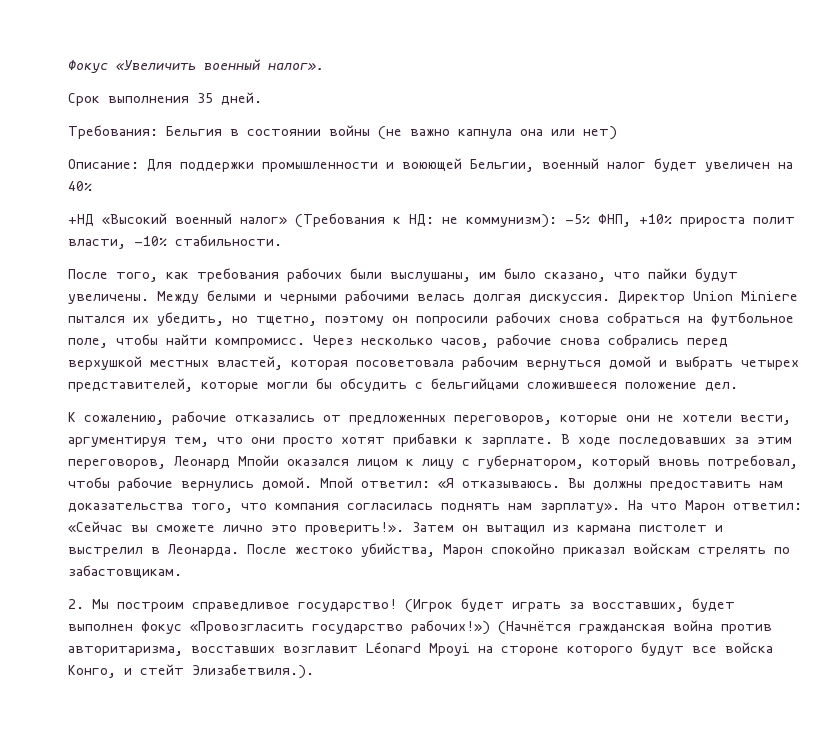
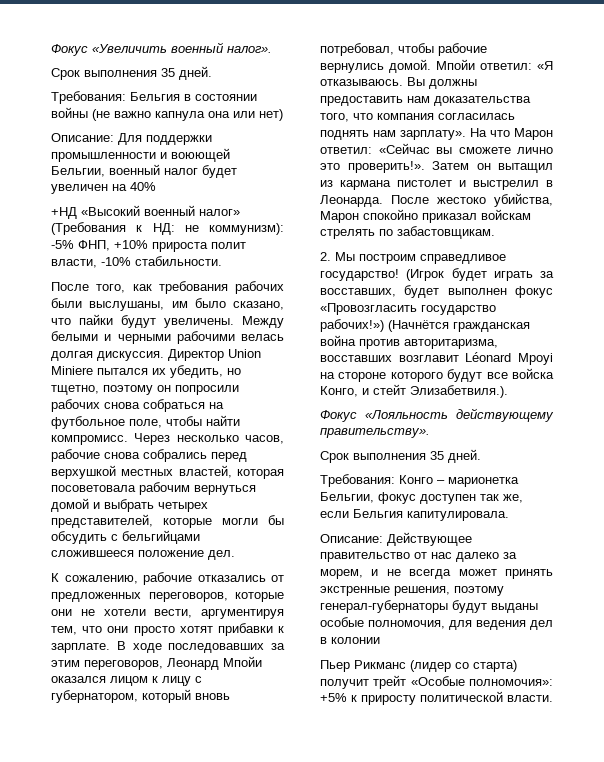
- Мпой ответил: «Я отказываюсь.
+ Мпойи ответил: «Я отказываюсь.
+ Фокус «Лояльность действующему правительству».
+ Срок выполнения 35 дней.
+ Требования: Конго – марионетка Бельгии, фокус доступен так же, если Бельгия капитулировала.
+ Описание: Действующее правительство от нас далеко за морем, и не всегда может принять экстренные решения, поэтому генерал-губернаторы будут выданы особые полномочия, для ведения дел в колонии
+ Пьер Рикманс (лидер со старта) получит трейт «Особые полномочия»: +5% к приросту политической власти.

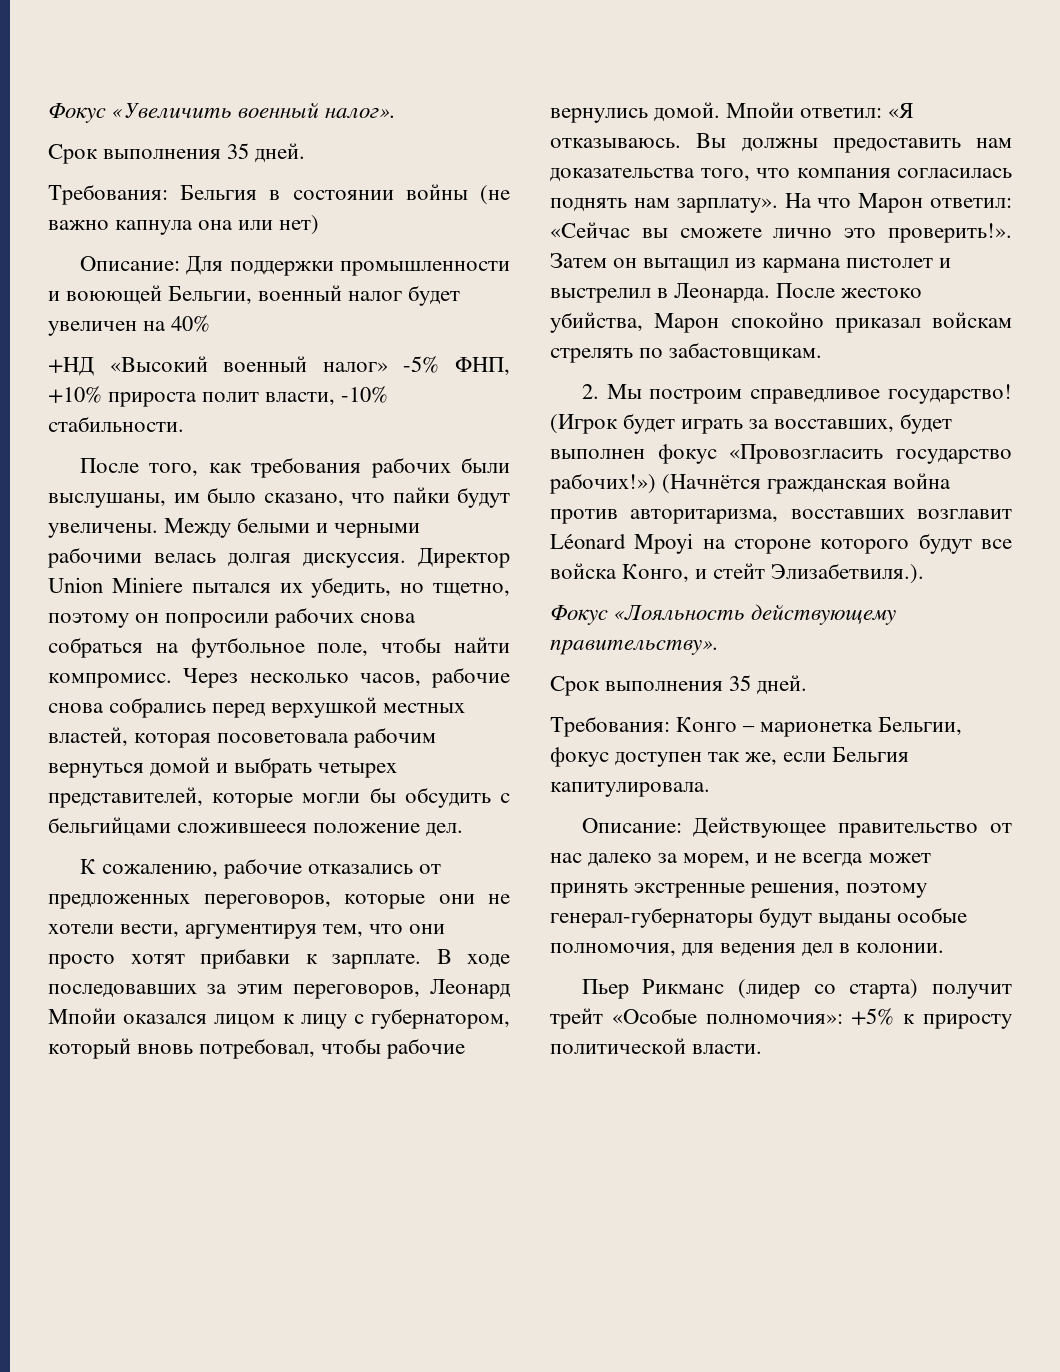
- +НД «Высокий военный налог» (Требования к НД: не коммунизм): -5% ФНП, +10% прироста полит власти, -10% стабильности.
+ +НД «Высокий военный налог» -5% ФНП, +10% прироста полит власти, -10% стабильности.
- Описание: Действующее правительство от нас далеко за морем, и не всегда может принять экстренные решения, поэтому генерал-губернаторы будут выданы особые полномочия, для ведения дел в колонии
+ Описание: Действующее правительство от нас далеко за морем, и не всегда может принять экстренные решения, поэтому генерал-губернаторы будут выданы особые полномочия, для ведения дел в колонии.

